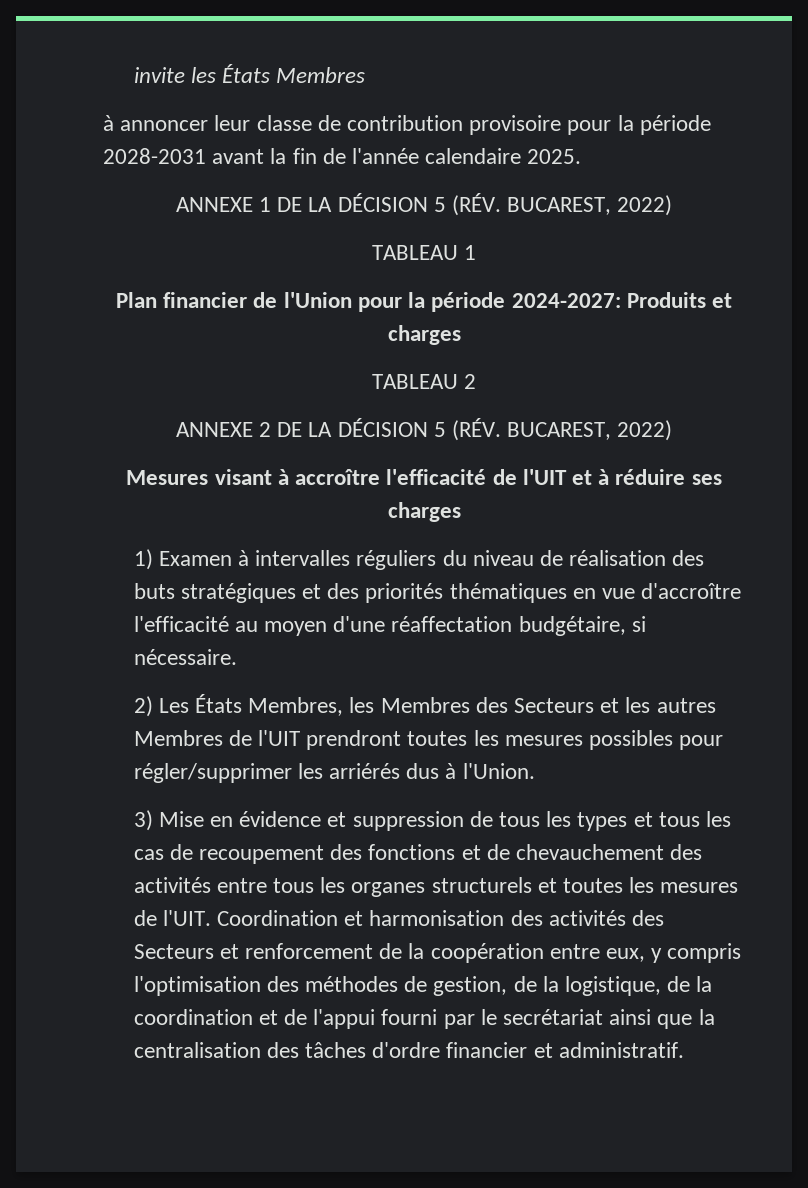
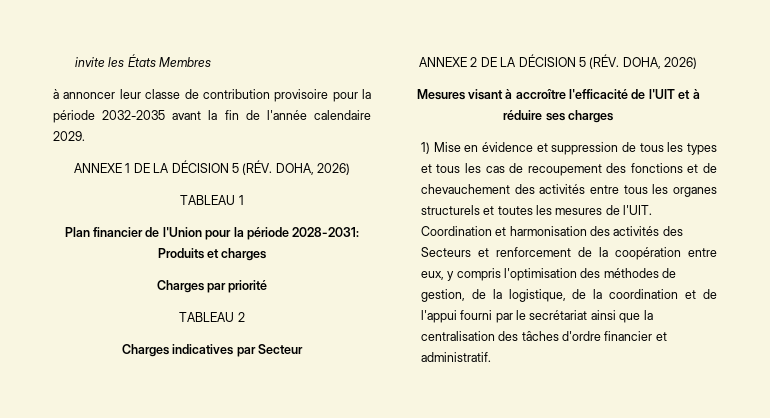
- à annoncer leur classe de contribution provisoire pour la période 2028-2031 avant la fin de l'année calendaire 2025.
+ à annoncer leur classe de contribution provisoire pour la période 2032-2035 avant la fin de l'année calendaire 2029.
- ANNEXE 1 DE LA DÉCISION 5 (RÉV. BUCAREST, 2022)
+ ANNEXE 1 DE LA DÉCISION 5 (RÉV. DOHA, 2026)
- Plan financier de l'Union pour la période 2024-2027: Produits et charges
+ Plan financier de l'Union pour la période 2028-2031: Produits et charges
+ Charges par priorité
+ Charges indicatives par Secteur
- ANNEXE 2 DE LA DÉCISION 5 (RÉV. BUCAREST, 2022)
+ ANNEXE 2 DE LA DÉCISION 5 (RÉV. DOHA, 2026)
- 1) Examen à intervalles réguliers du niveau de réalisation des buts stratégiques et des priorités thématiques en vue d'accroître l'efficacité au moyen d'une réaffectation budgétaire, si nécessaire.
- 2) Les États Membres, les Membres des Secteurs et les autres Membres de l'UIT prendront toutes les mesures possibles pour régler/supprimer les arriérés dus à l'Union.
- 3) Mise en évidence et suppression de tous les types et tous les cas de recoupement des fonctions et de chevauchement des activités entre tous les organes structurels et toutes les mesures de l'UIT.
+ 1) Mise en évidence et suppression de tous les types et tous les cas de recoupement des fonctions et de chevauchement des activités entre tous les organes structurels et toutes les mesures de l'UIT.

